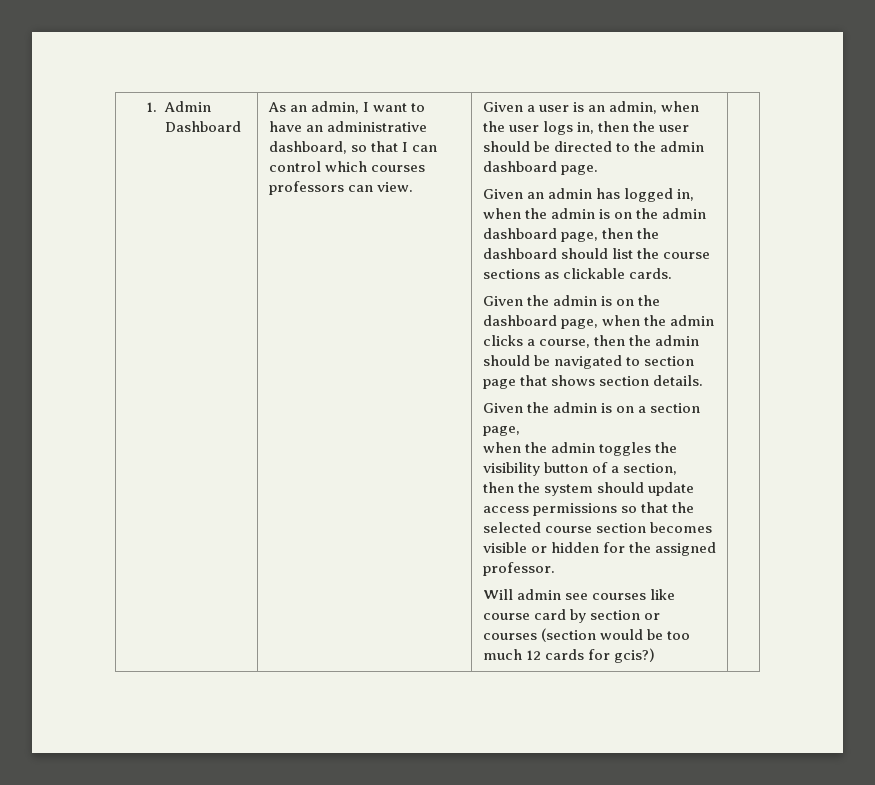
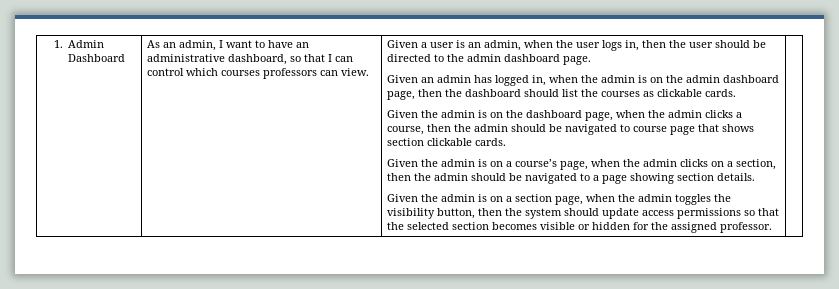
- Given an admin has logged in, when the admin is on the admin dashboard page, then the dashboard should list the course sections as clickable cards.
+ Given an admin has logged in, when the admin is on the admin dashboard page, then the dashboard should list the courses as clickable cards.
- Given the admin is on the dashboard page, when the admin clicks a course, then the admin should be navigated to section page that shows section details.
+ Given the admin is on the dashboard page, when the admin clicks a course, then the admin should be navigated to course page that shows section clickable cards.
+ Given the admin is on a course’s page, when the admin clicks on a section, then the admin should be navigated to a page showing section details.
- Given the admin is on a section page,
- when the admin toggles the visibility button of a section,
- then the system should update access permissions so that the selected course section becomes visible or hidden for the assigned professor.
+ Given the admin is on a section page, when the admin toggles the visibility button, then the system should update access permissions so that the selected section becomes visible or hidden for the assigned professor.
- Will admin see courses like course card by section or courses (section would be too much 12 cards for gcis?)

